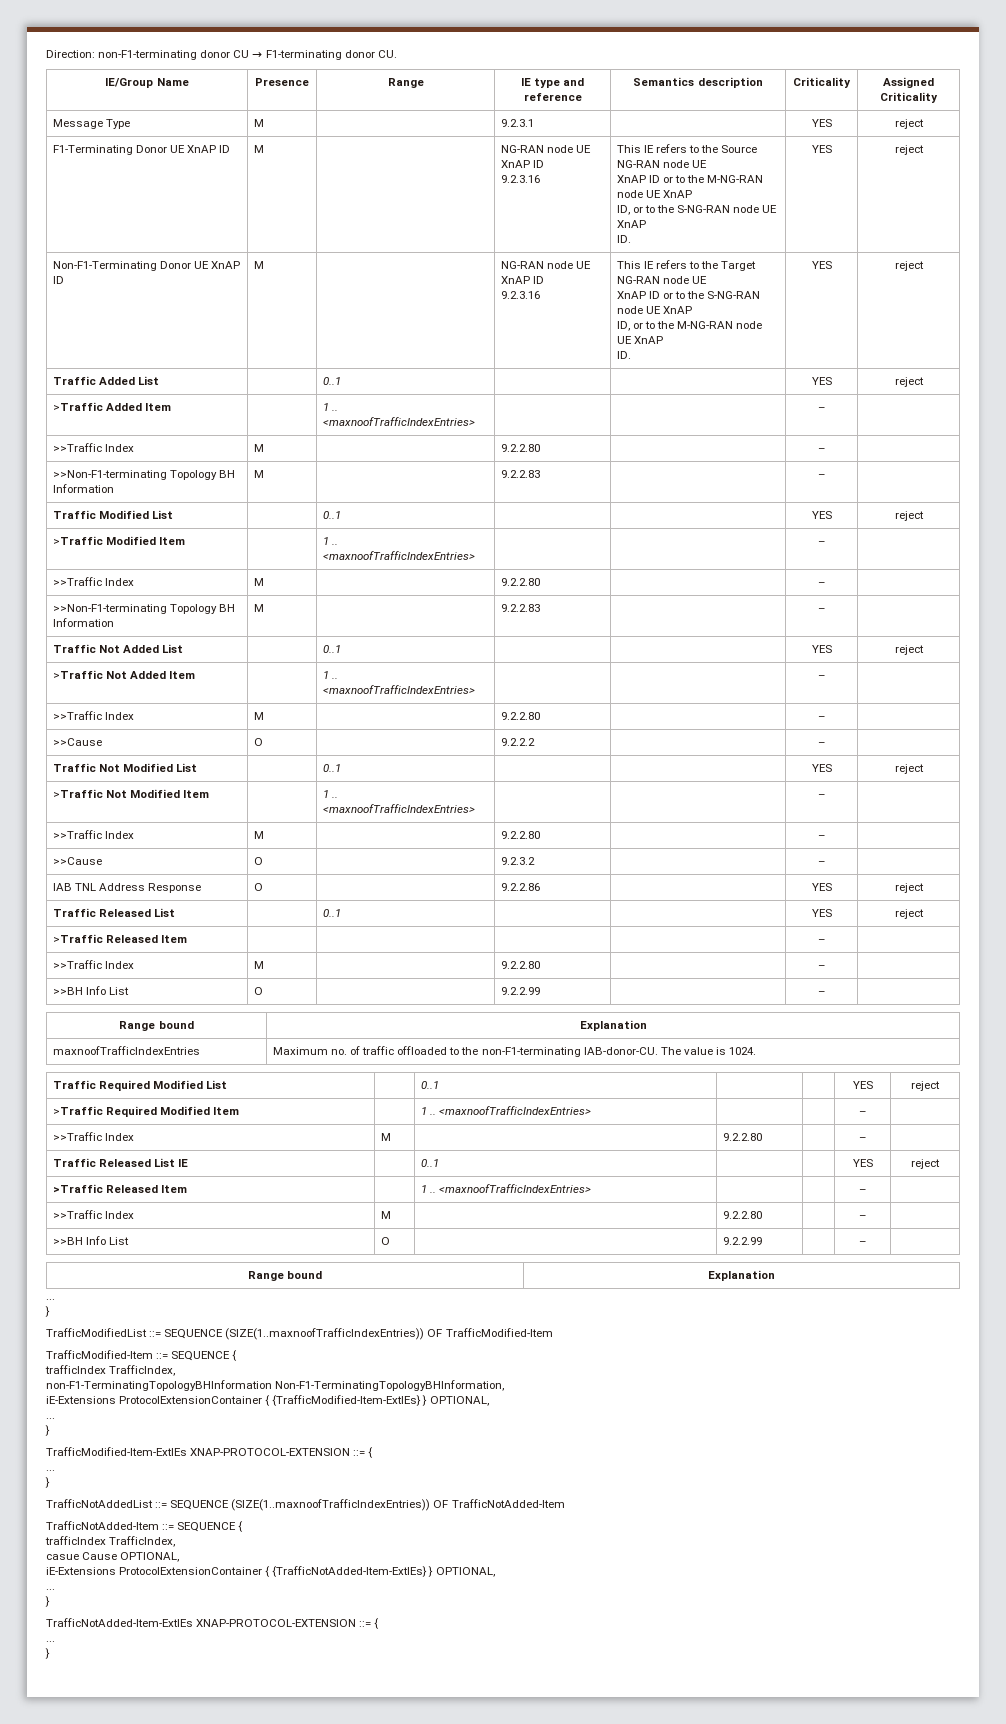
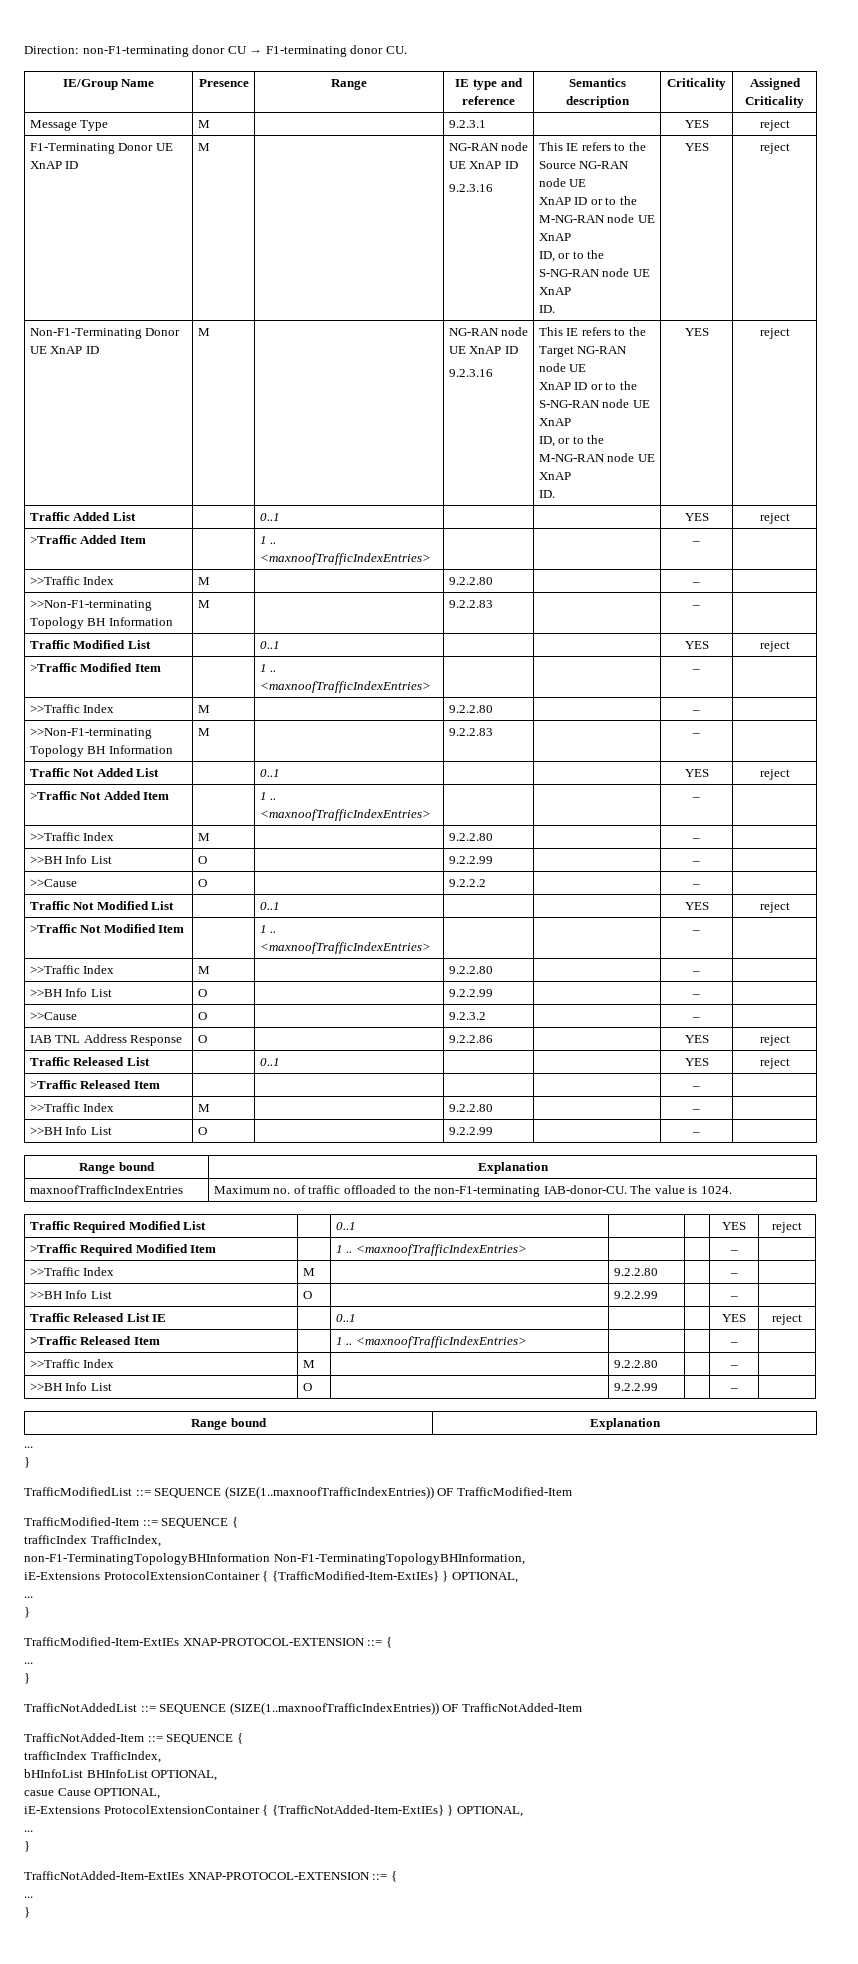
  >Traffic Not Added Item | | 1 .. <maxnoofTrafficIndexEntries> | | | – |
  >>Traffic Index | M | | 9.2.2.80 | | – |
+ >>BH Info List | O | | 9.2.2.99 | | – |
  >Traffic Not Modified Item | | 1 .. <maxnoofTrafficIndexEntries> | | | – |
  >>Traffic Index | M | | 9.2.2.80 | | – |
+ >>BH Info List | O | | 9.2.2.99 | | – |
  >Traffic Required Modified Item | | 1 .. <maxnoofTrafficIndexEntries> | | | – |
  >>Traffic Index | M | | 9.2.2.80 | | – |
+ >>BH Info List | O | | 9.2.2.99 | | – |
+ bHInfoList BHInfoList OPTIONAL,

